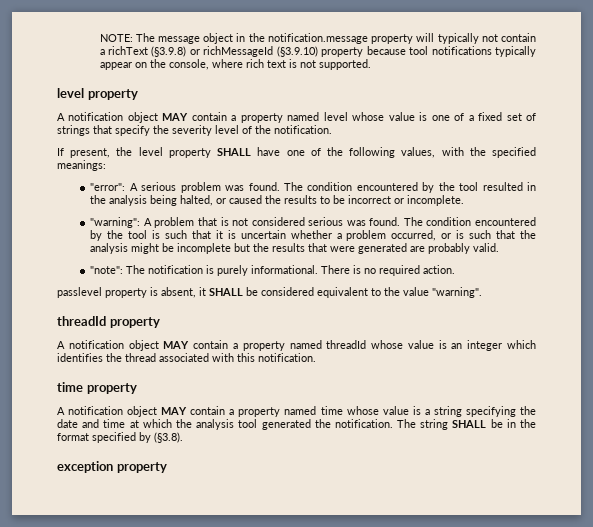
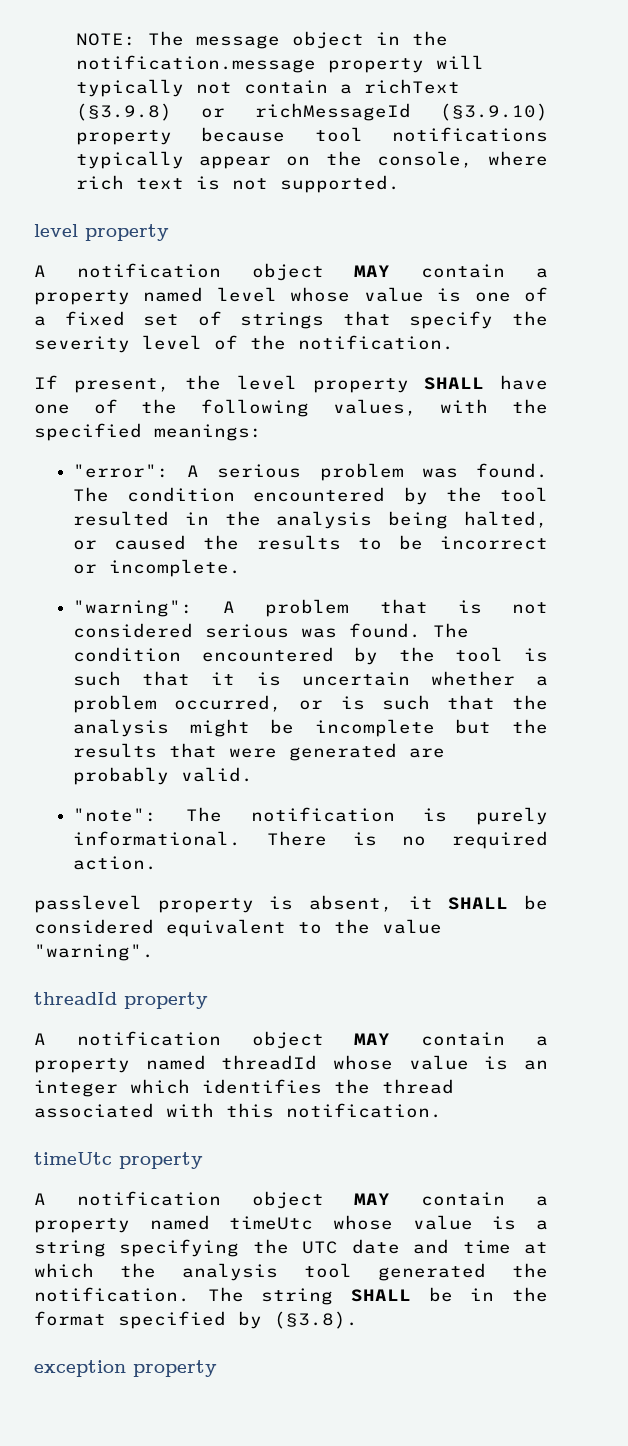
- time property
- A notification object MAY contain a property named time whose value is a string specifying the date and time at which the analysis tool generated the notification.
+ timeUtc property
+ A notification object MAY contain a property named timeUtc whose value is a string specifying the UTC date and time at which the analysis tool generated the notification.

